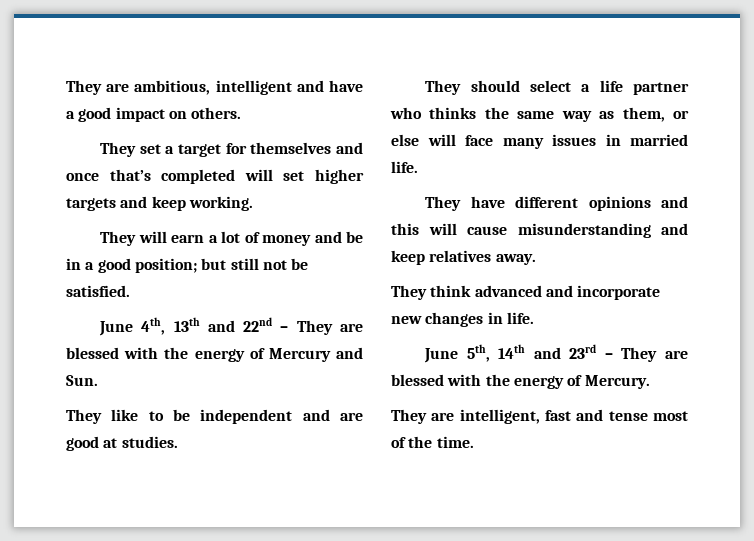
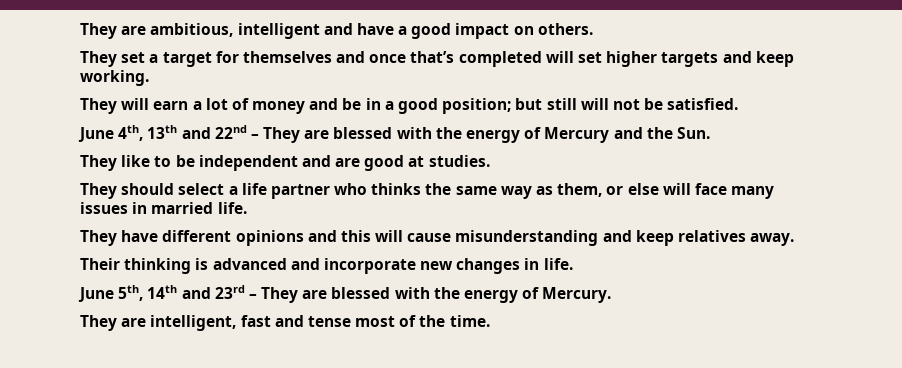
- They will earn a lot of money and be in a good position; but still not be satisfied.
+ They will earn a lot of money and be in a good position; but still will not be satisfied.
- June 4th, 13th and 22nd – They are blessed with the energy of Mercury and Sun.
+ June 4th, 13th and 22nd – They are blessed with the energy of Mercury and the Sun.
- They think advanced and incorporate new changes in life.
+ Their thinking is advanced and incorporate new changes in life.

